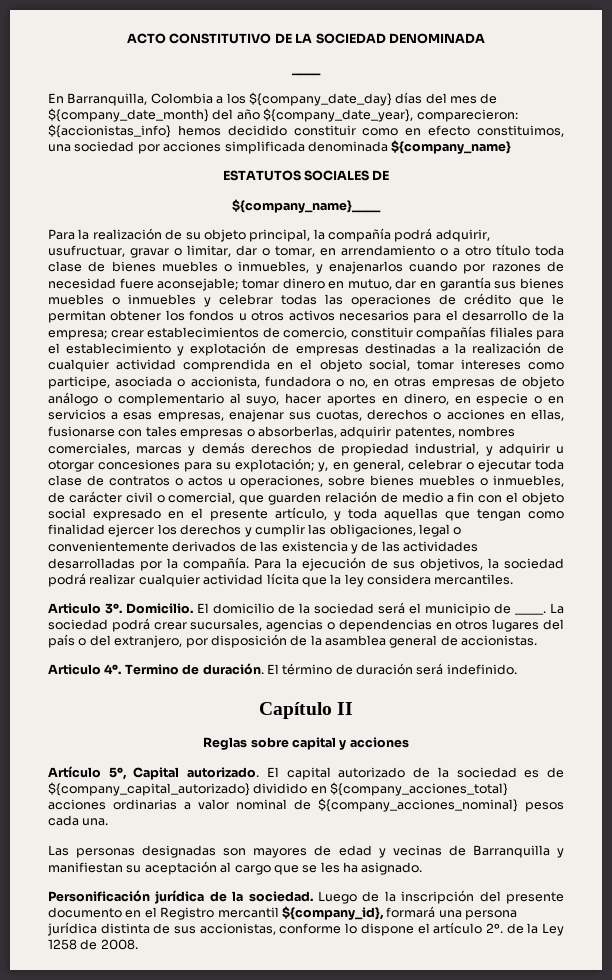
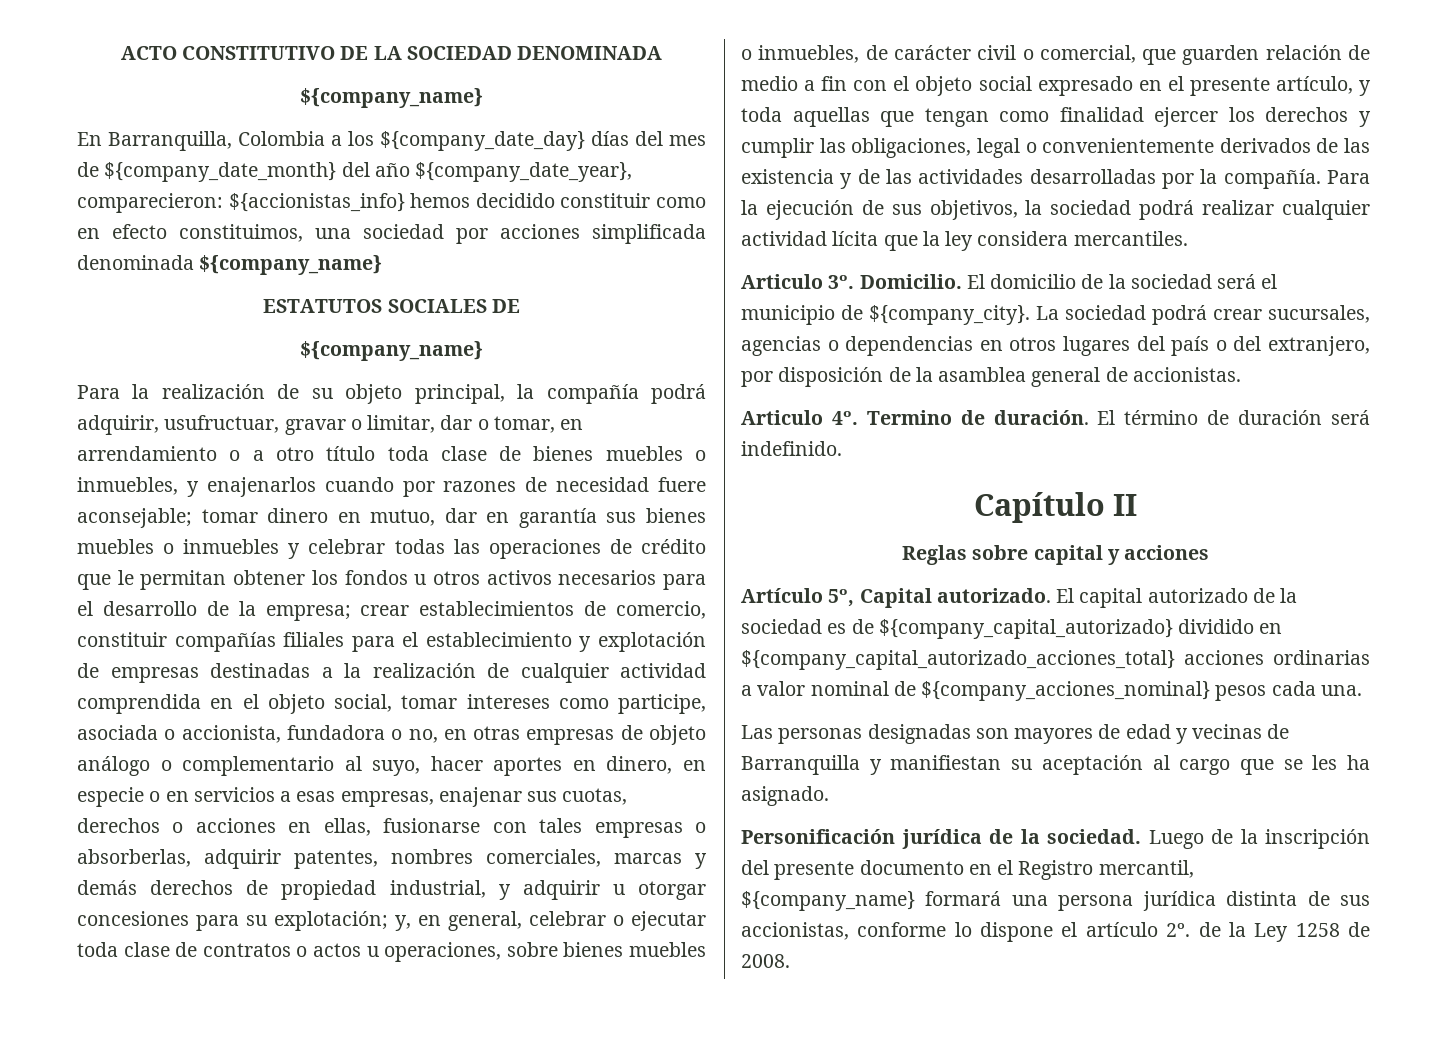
  ACTO CONSTITUTIVO DE LA SOCIEDAD DENOMINADA
- ____
+ ${company_name}
  ESTATUTOS SOCIALES DE
- ${company_name}____
+ ${company_name}
- El domicilio de la sociedad será el municipio de ____.
+ El domicilio de la sociedad será el municipio de ${company_city}.
- El capital autorizado de la sociedad es de ${company_capital_autorizado} dividido en ${company_acciones_total} acciones ordinarias a valor nominal de ${company_acciones_nominal} pesos cada una.
+ El capital autorizado de la sociedad es de ${company_capital_autorizado} dividido en ${company_capital_autorizado_acciones_total} acciones ordinarias a valor nominal de ${company_acciones_nominal} pesos cada una.
- Luego de la inscripción del presente documento en el Registro mercantil ${company_id}, formará una persona jurídica distinta de sus accionistas, conforme lo dispone el artículo 2º. de la Ley 1258 de 2008.
+ Luego de la inscripción del presente documento en el Registro mercantil, ${company_name} formará una persona jurídica distinta de sus accionistas, conforme lo dispone el artículo 2º. de la Ley 1258 de 2008.

